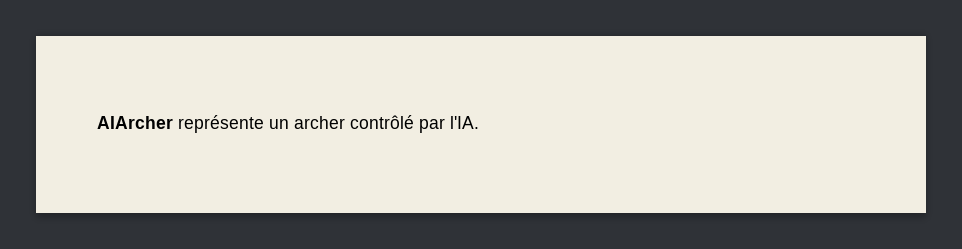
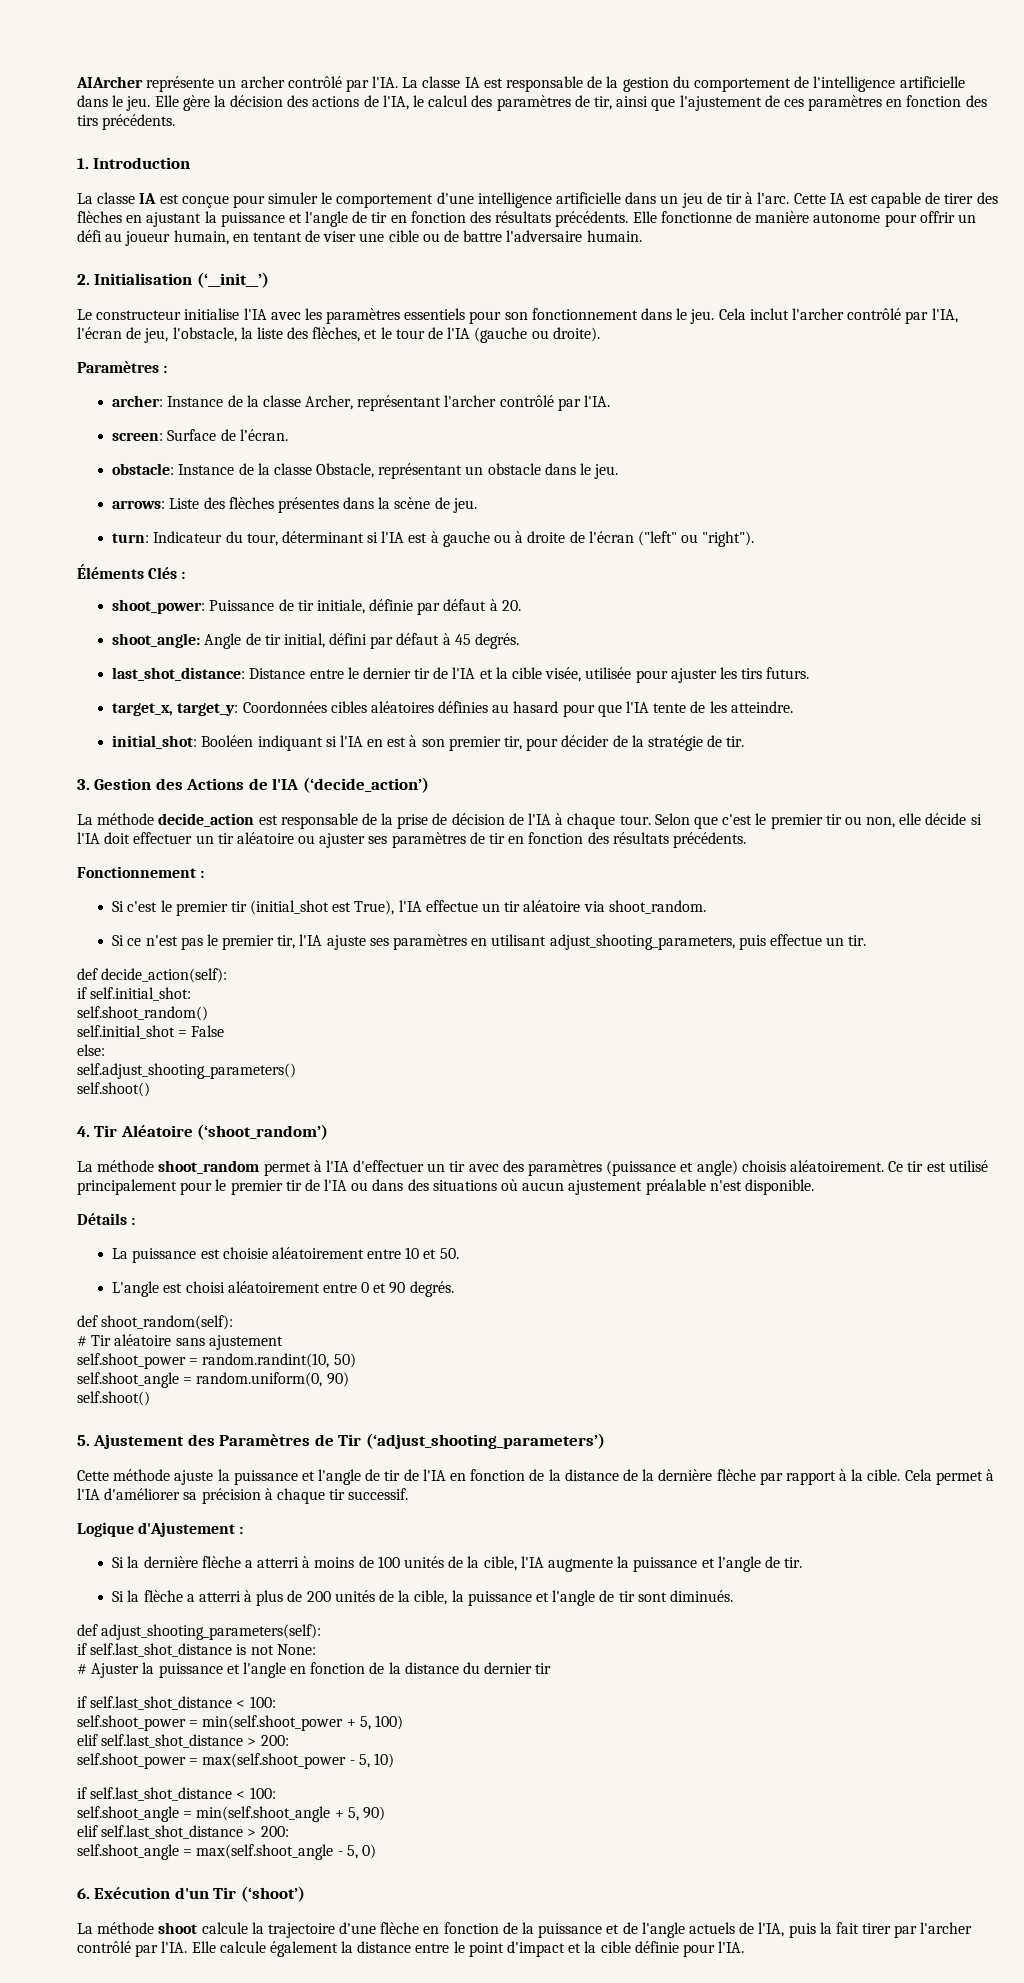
+ La classe IA est responsable de la gestion du comportement de l'intelligence artificielle dans le jeu. Elle gère la décision des actions de l'IA, le calcul des paramètres de tir, ainsi que l'ajustement de ces paramètres en fonction des tirs précédents.
+ 1. Introduction
+ La classe IA est conçue pour simuler le comportement d'une intelligence artificielle dans un jeu de tir à l'arc. Cette IA est capable de tirer des flèches en ajustant la puissance et l'angle de tir en fonction des résultats précédents. Elle fonctionne de manière autonome pour offrir un défi au joueur humain, en tentant de viser une cible ou de battre l'adversaire humain.
+ 2. Initialisation (‘__init__’)
+ Le constructeur initialise l'IA avec les paramètres essentiels pour son fonctionnement dans le jeu. Cela inclut l'archer contrôlé par l'IA, l'écran de jeu, l'obstacle, la liste des flèches, et le tour de l'IA (gauche ou droite).
+ Paramètres :
+ archer: Instance de la classe Archer, représentant l'archer contrôlé par l'IA.
+ screen: Surface de l’écran.
+ obstacle: Instance de la classe Obstacle, représentant un obstacle dans le jeu.
+ arrows: Liste des flèches présentes dans la scène de jeu.
+ turn: Indicateur du tour, déterminant si l'IA est à gauche ou à droite de l'écran ("left" ou "right").
+ Éléments Clés :
+ shoot_power: Puissance de tir initiale, définie par défaut à 20.
+ shoot_angle: Angle de tir initial, défini par défaut à 45 degrés.
+ last_shot_distance: Distance entre le dernier tir de l'IA et la cible visée, utilisée pour ajuster les tirs futurs.
+ target_x, target_y: Coordonnées cibles aléatoires définies au hasard pour que l'IA tente de les atteindre.
+ initial_shot: Booléen indiquant si l'IA en est à son premier tir, pour décider de la stratégie de tir.
+ 3. Gestion des Actions de l'IA (‘decide_action’)
+ La méthode decide_action est responsable de la prise de décision de l'IA à chaque tour. Selon que c'est le premier tir ou non, elle décide si l'IA doit effectuer un tir aléatoire ou ajuster ses paramètres de tir en fonction des résultats précédents.
+ Fonctionnement :
+ Si c'est le premier tir (initial_shot est True), l'IA effectue un tir aléatoire via shoot_random.
+ Si ce n'est pas le premier tir, l'IA ajuste ses paramètres en utilisant adjust_shooting_parameters, puis effectue un tir.
+ def decide_action(self):
+ if self.initial_shot:
+ self.shoot_random()
+ self.initial_shot = False
+ else:
+ self.adjust_shooting_parameters()
+ self.shoot()
+ 4. Tir Aléatoire (‘shoot_random’)
+ La méthode shoot_random permet à l'IA d'effectuer un tir avec des paramètres (puissance et angle) choisis aléatoirement. Ce tir est utilisé principalement pour le premier tir de l'IA ou dans des situations où aucun ajustement préalable n'est disponible.
+ Détails :
+ La puissance est choisie aléatoirement entre 10 et 50.
+ L'angle est choisi aléatoirement entre 0 et 90 degrés.
+ def shoot_random(self):
+ # Tir aléatoire sans ajustement
+ self.shoot_power = random.randint(10, 50)
+ self.shoot_angle = random.uniform(0, 90)
+ self.shoot()
+ 5. Ajustement des Paramètres de Tir (‘adjust_shooting_parameters’)
+ Cette méthode ajuste la puissance et l'angle de tir de l'IA en fonction de la distance de la dernière flèche par rapport à la cible. Cela permet à l'IA d'améliorer sa précision à chaque tir successif.
+ Logique d'Ajustement :
+ Si la dernière flèche a atterri à moins de 100 unités de la cible, l'IA augmente la puissance et l'angle de tir.
+ Si la flèche a atterri à plus de 200 unités de la cible, la puissance et l'angle de tir sont diminués.
+ def adjust_shooting_parameters(self):
+ if self.last_shot_distance is not None:
+ # Ajuster la puissance et l'angle en fonction de la distance du dernier tir
+ if self.last_shot_distance < 100:
+ self.shoot_power = min(self.shoot_power + 5, 100)
+ elif self.last_shot_distance > 200:
+ self.shoot_power = max(self.shoot_power - 5, 10)
+ if self.last_shot_distance < 100:
+ self.shoot_angle = min(self.shoot_angle + 5, 90)
+ elif self.last_shot_distance > 200:
+ self.shoot_angle = max(self.shoot_angle - 5, 0)
+ 6. Exécution d'un Tir (‘shoot’)
+ La méthode shoot calcule la trajectoire d'une flèche en fonction de la puissance et de l'angle actuels de l'IA, puis la fait tirer par l'archer contrôlé par l'IA. Elle calcule également la distance entre le point d'impact et la cible définie pour l'IA.

